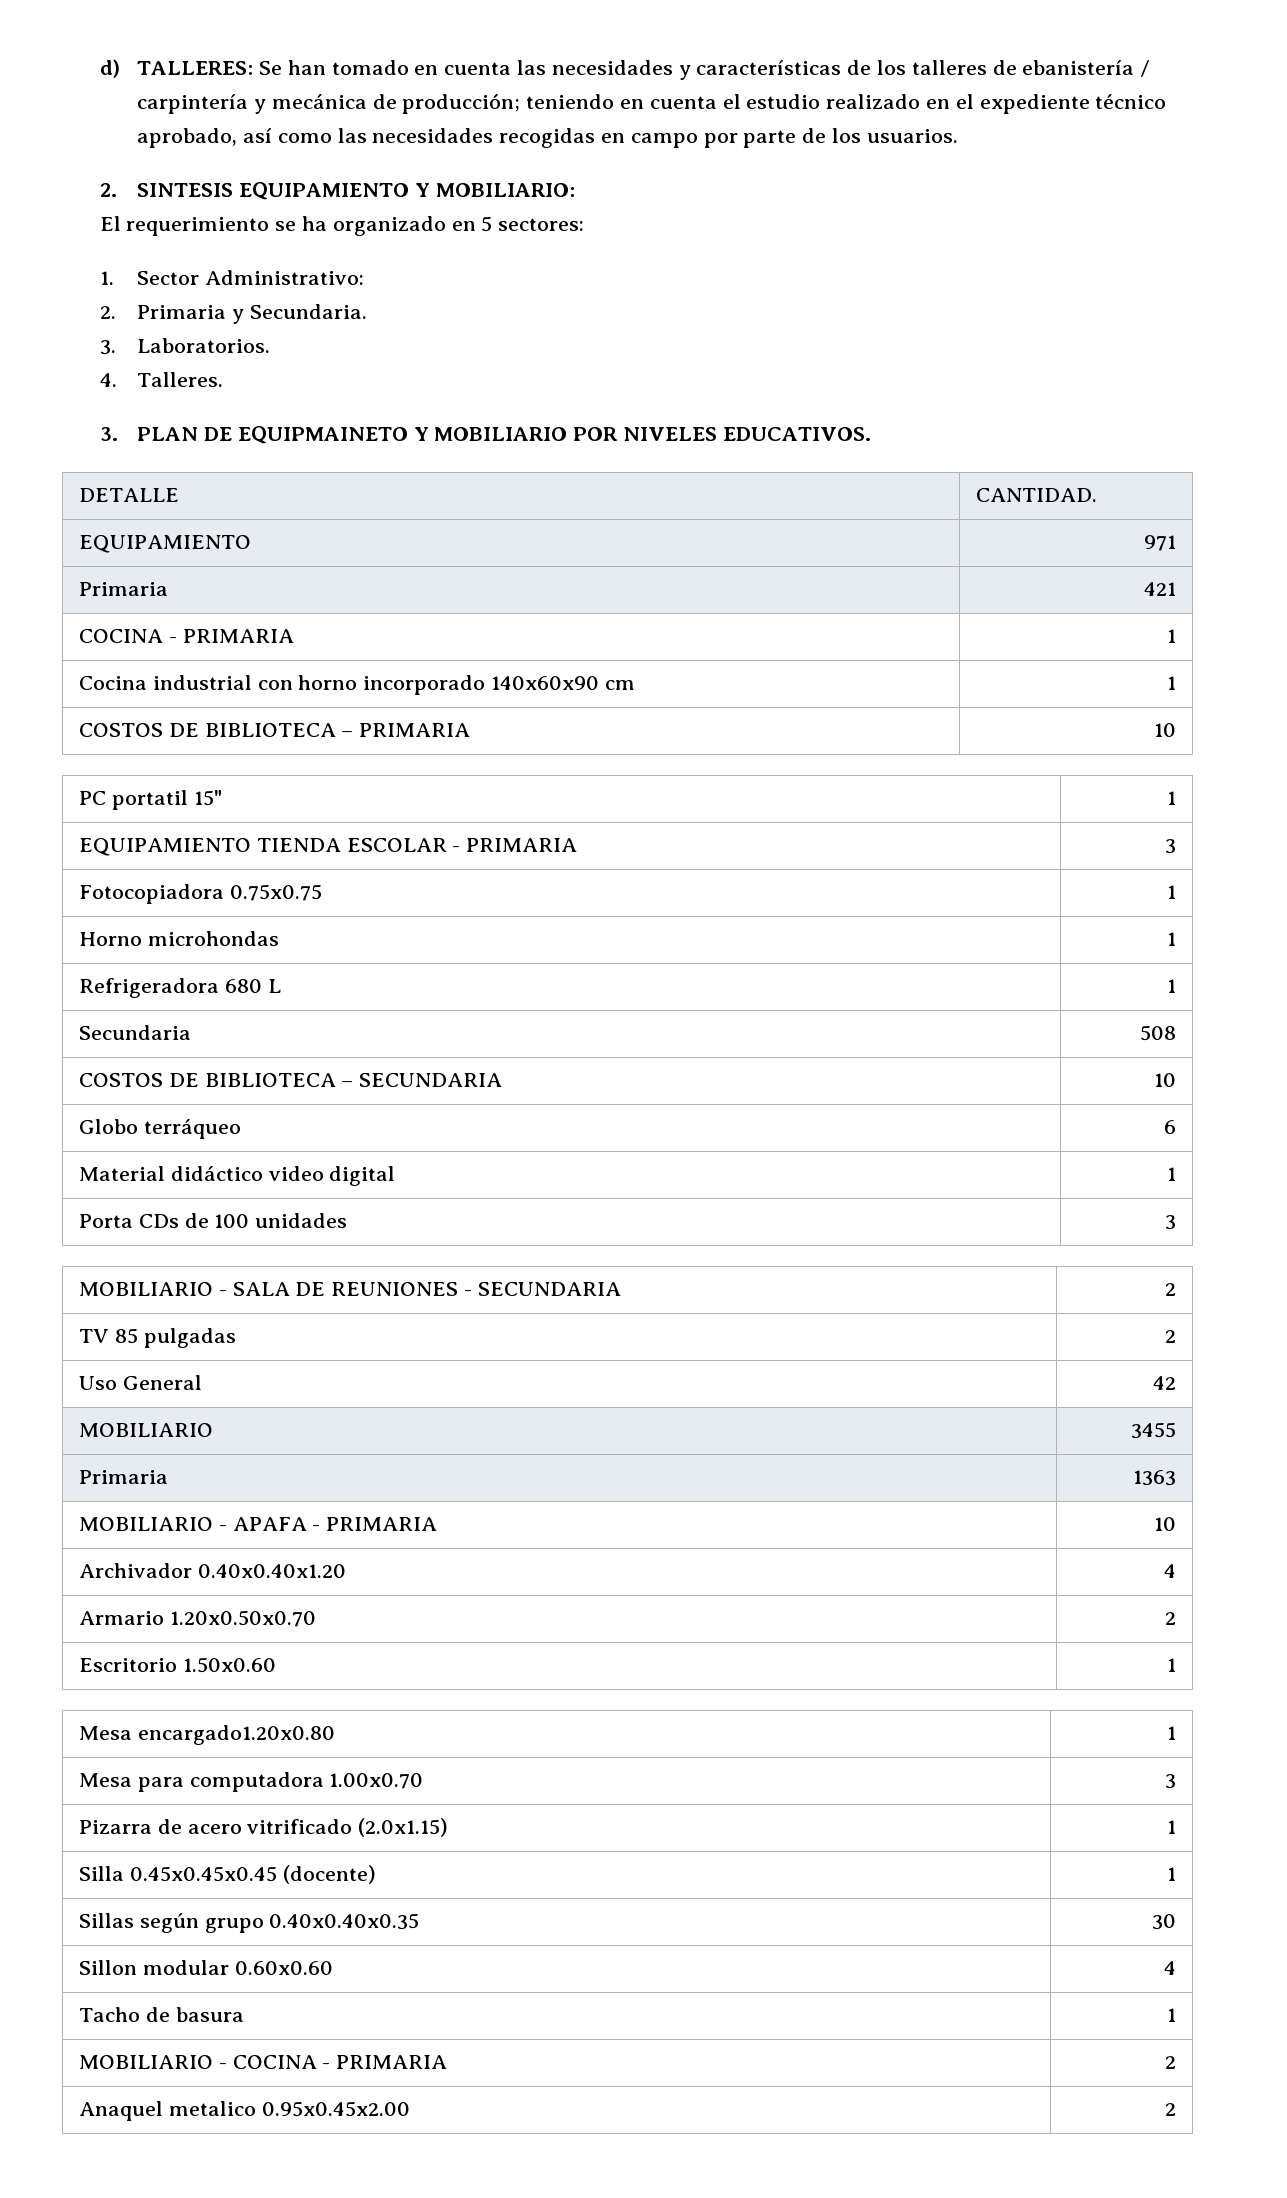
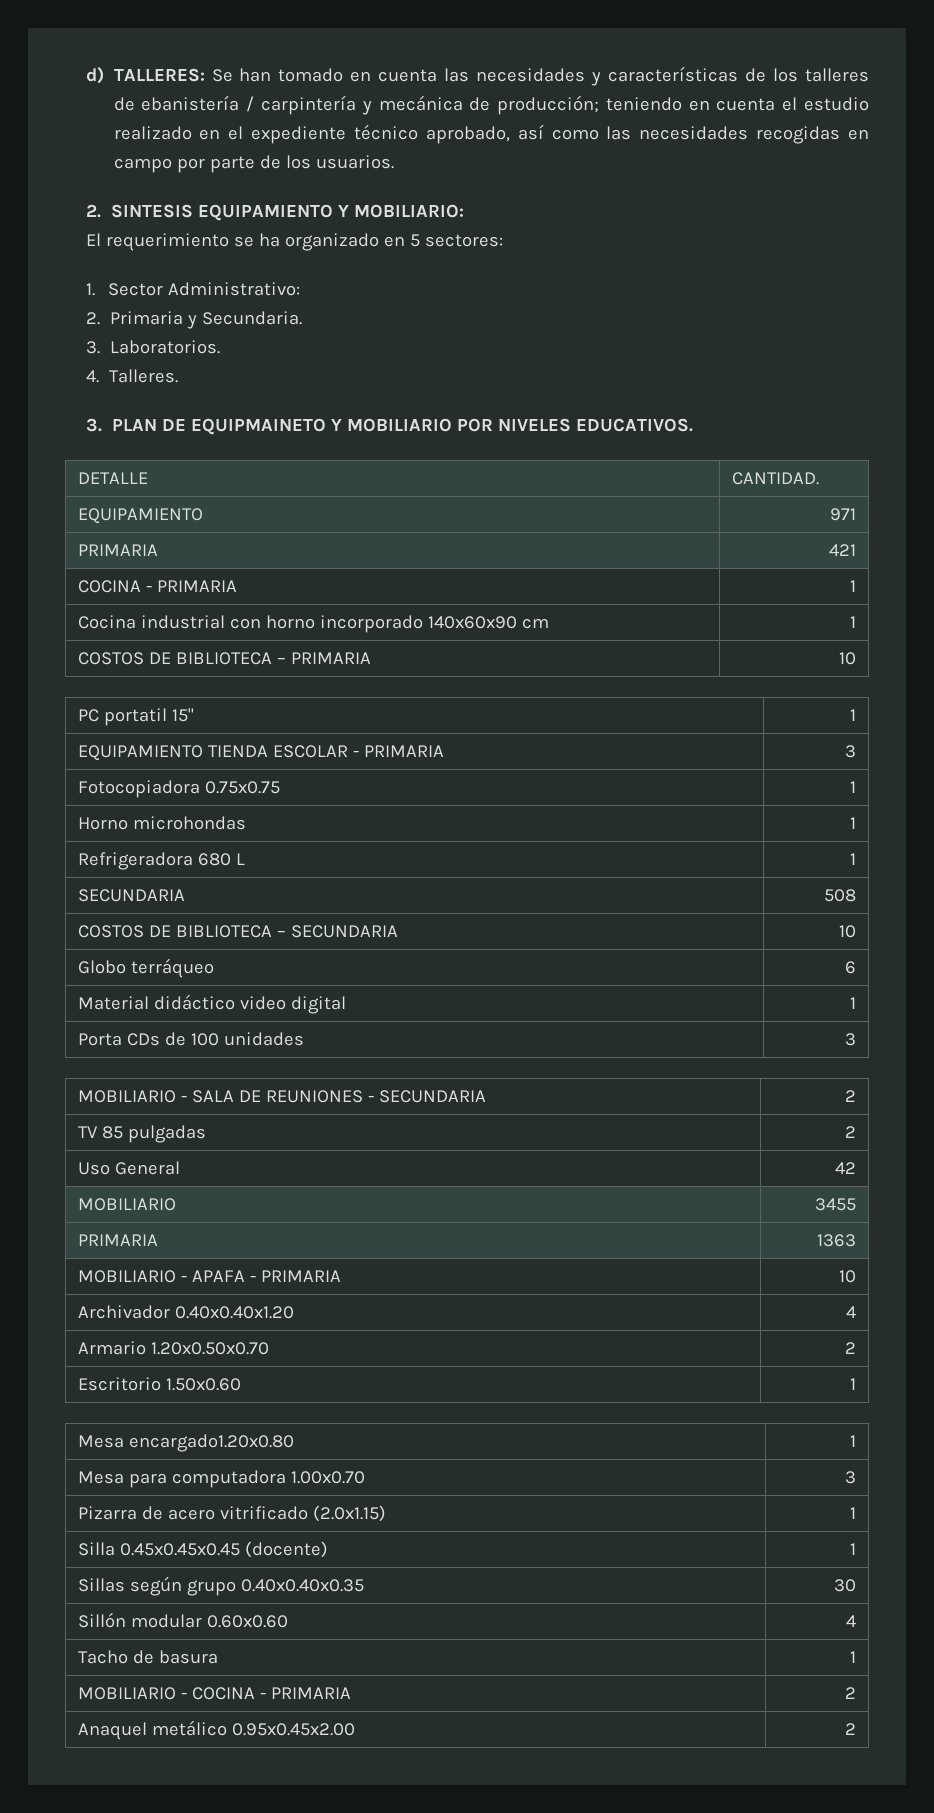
- Primaria | 421
+ PRIMARIA | 421
- Secundaria | 508
+ SECUNDARIA | 508
- Primaria | 1363
+ PRIMARIA | 1363
- Sillon modular 0.60x0.60 | 4
+ Sillón modular 0.60x0.60 | 4
- Anaquel metalico 0.95x0.45x2.00 | 2
+ Anaquel metálico 0.95x0.45x2.00 | 2

